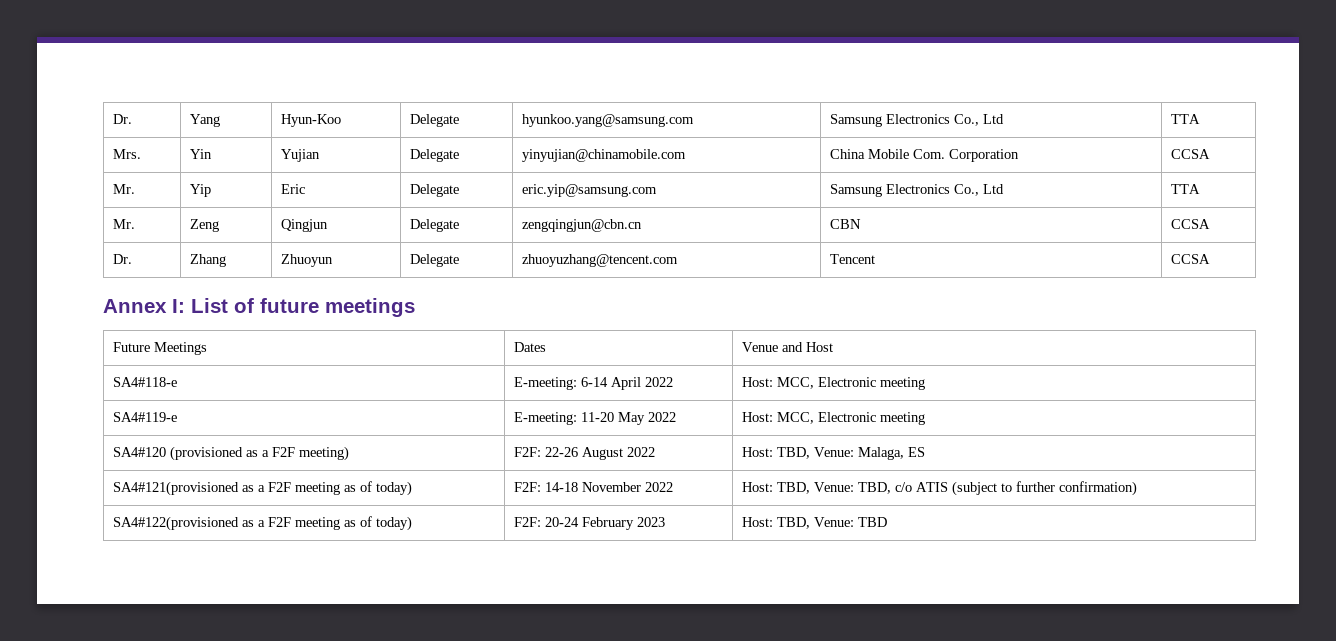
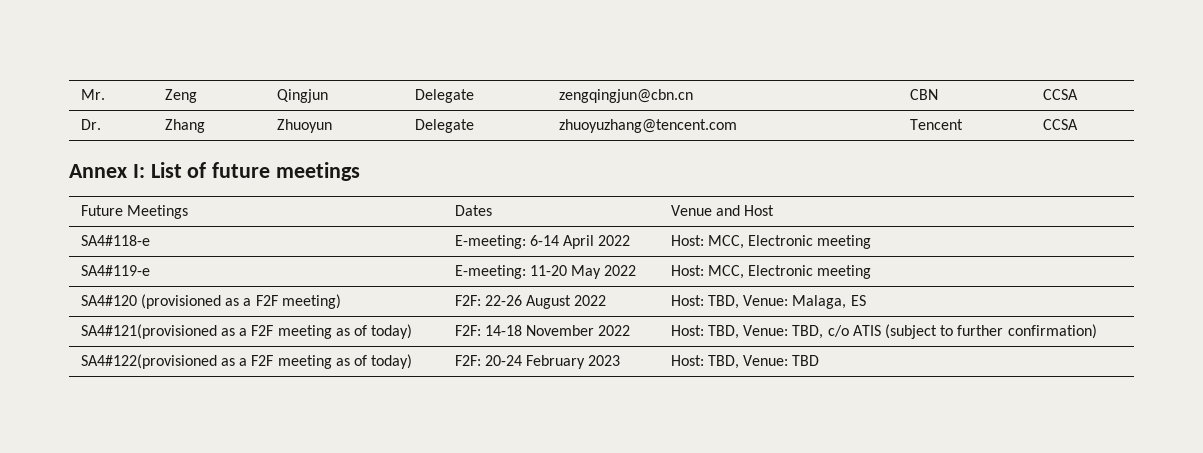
- Dr. | Yang | Hyun-Koo | Delegate | hyunkoo.yang@samsung.com | Samsung Electronics Co., Ltd | TTA
- Mrs. | Yin | Yujian | Delegate | yinyujian@chinamobile.com | China Mobile Com. Corporation | CCSA
- Mr. | Yip | Eric | Delegate | eric.yip@samsung.com | Samsung Electronics Co., Ltd | TTA

